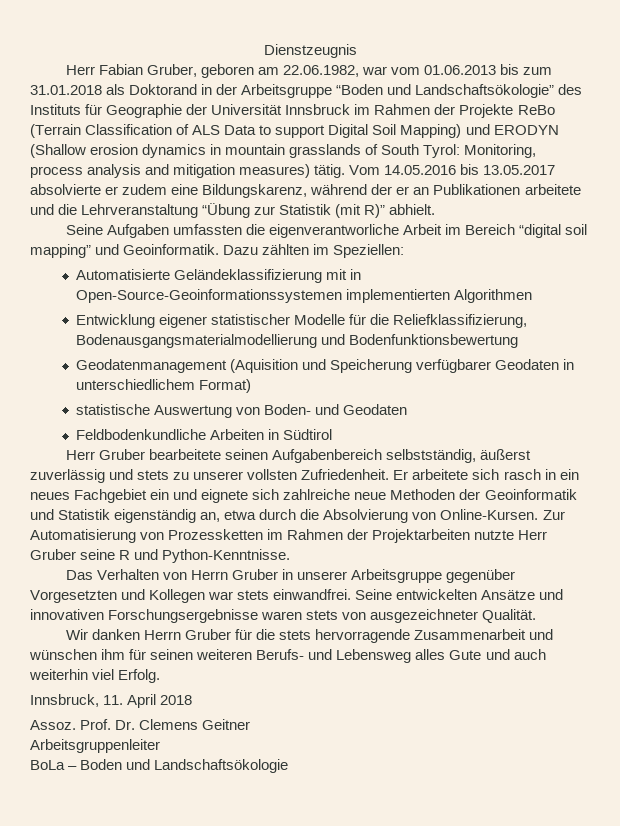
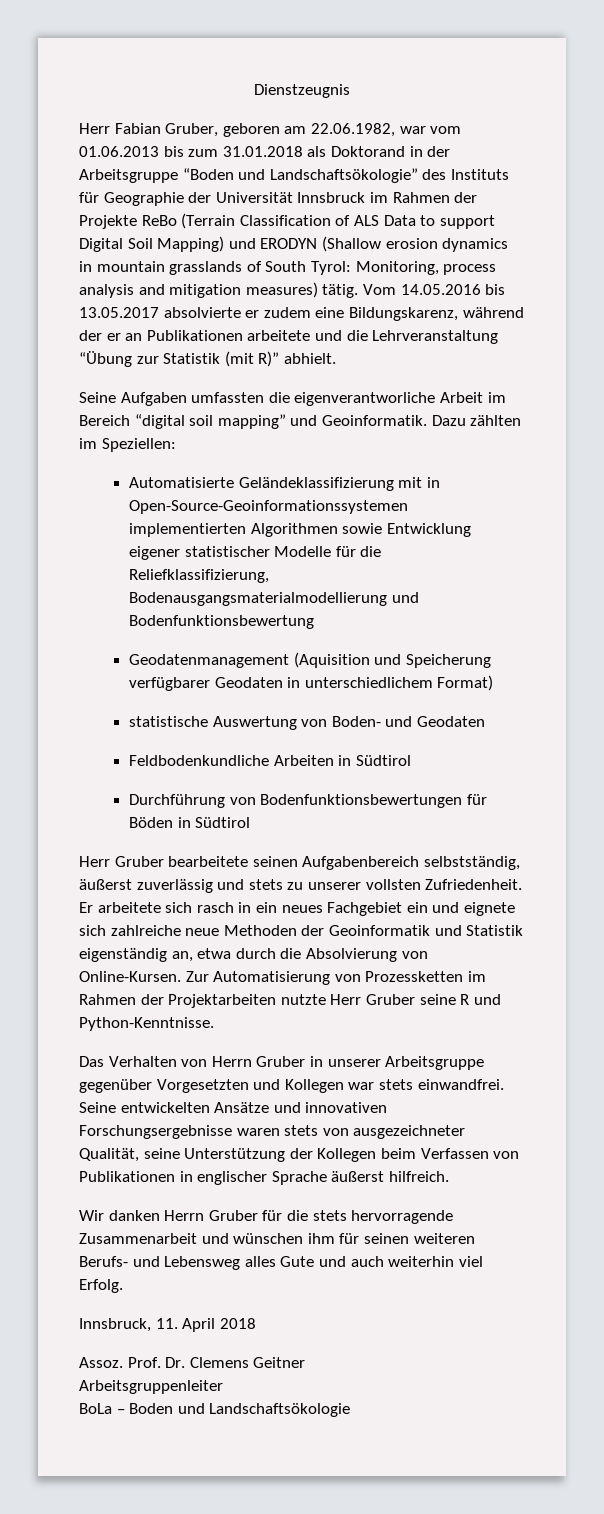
- Automatisierte Geländeklassifizierung mit in Open-Source-Geoinformationssystemen implementierten Algorithmen
- Entwicklung eigener statistischer Modelle für die Reliefklassifizierung, Bodenausgangsmaterialmodellierung und Bodenfunktionsbewertung
+ Automatisierte Geländeklassifizierung mit in Open-Source-Geoinformationssystemen implementierten Algorithmen sowie Entwicklung eigener statistischer Modelle für die Reliefklassifizierung, Bodenausgangsmaterialmodellierung und Bodenfunktionsbewertung
+ Durchführung von Bodenfunktionsbewertungen für Böden in Südtirol
- Seine entwickelten Ansätze und innovativen Forschungsergebnisse waren stets von ausgezeichneter Qualität.
+ Seine entwickelten Ansätze und innovativen Forschungsergebnisse waren stets von ausgezeichneter Qualität, seine Unterstützung der Kollegen beim Verfassen von Publikationen in englischer Sprache äußerst hilfreich.

